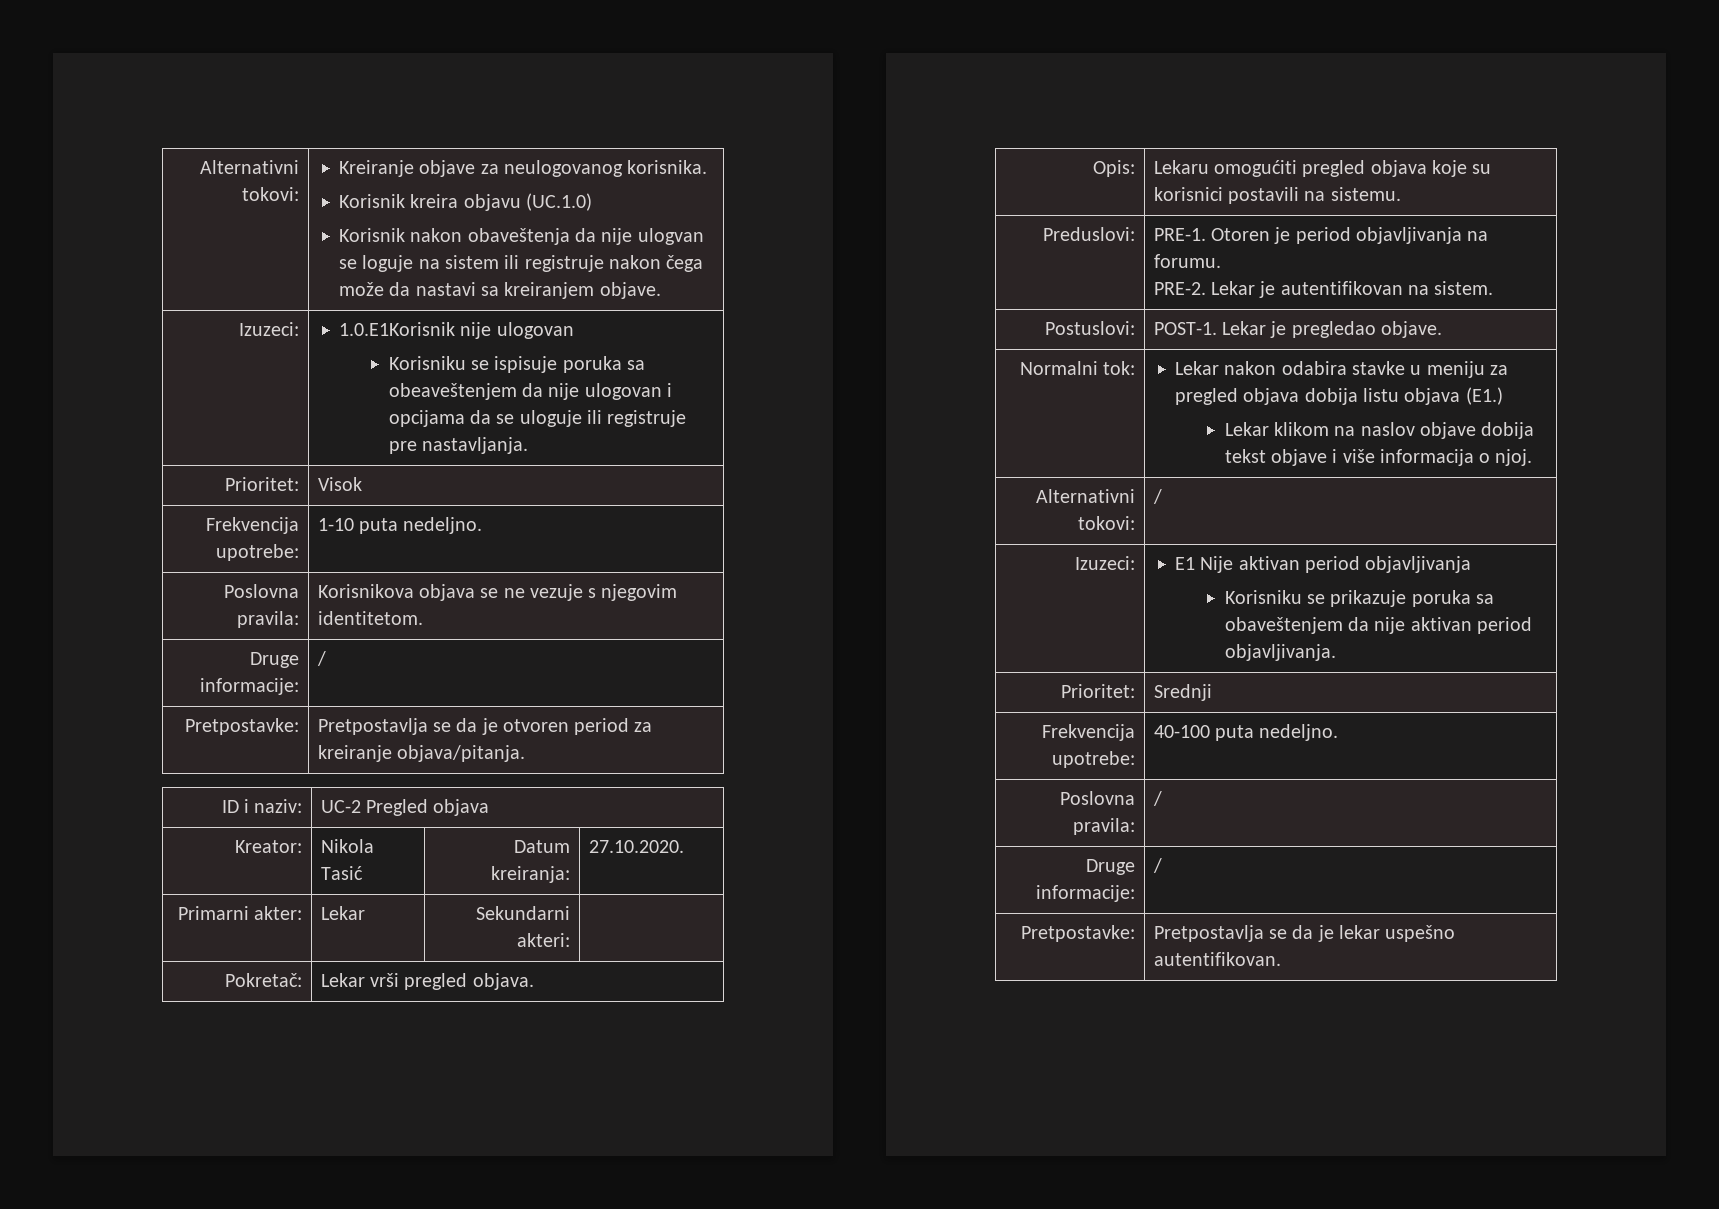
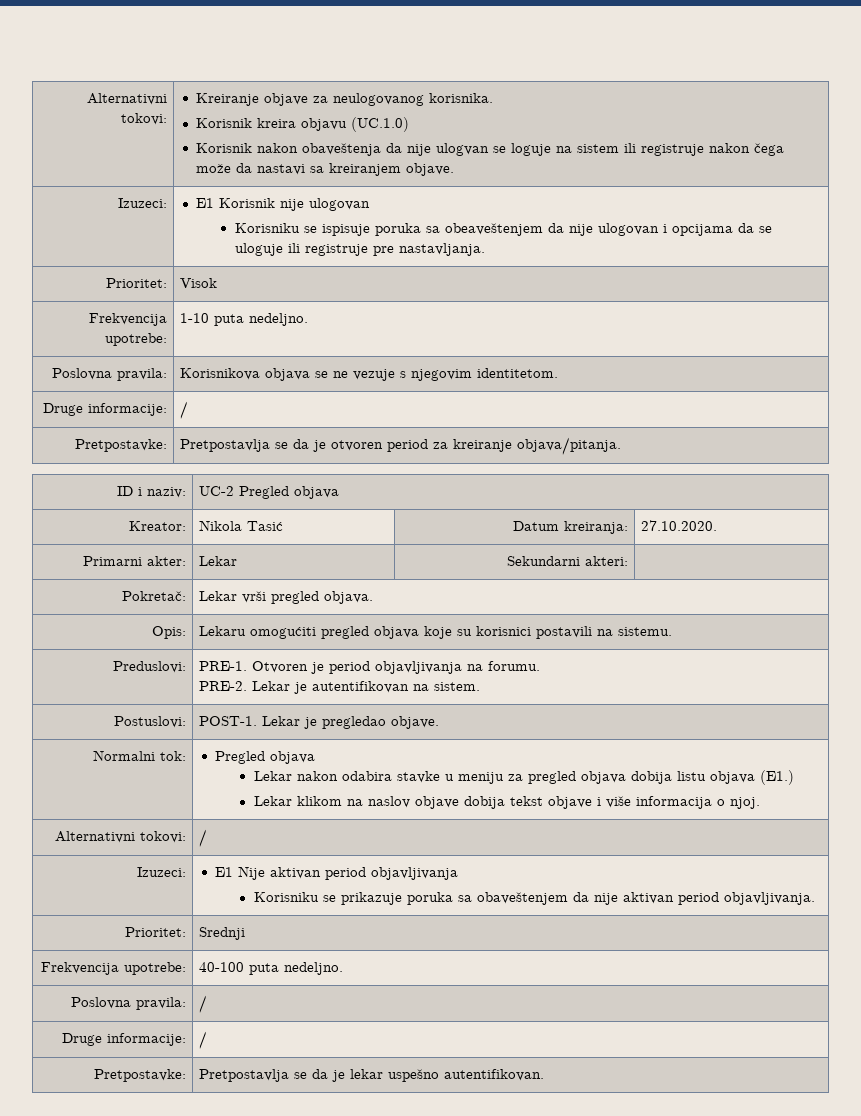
- Izuzeci: | 1.0.E1Korisnik nije ulogovan
+ Izuzeci: | E1 Korisnik nije ulogovan
- Preduslovi: | PRE-1. Otoren je period objavljivanja na forumu.
+ Preduslovi: | PRE-1. Otvoren je period objavljivanja na forumu.
- Normalni tok: | Lekar nakon odabira stavke u meniju za pregled objava dobija listu objava (E1.)
+ Normalni tok: | Pregled objava
+ Lekar nakon odabira stavke u meniju za pregled objava dobija listu objava (E1.)

